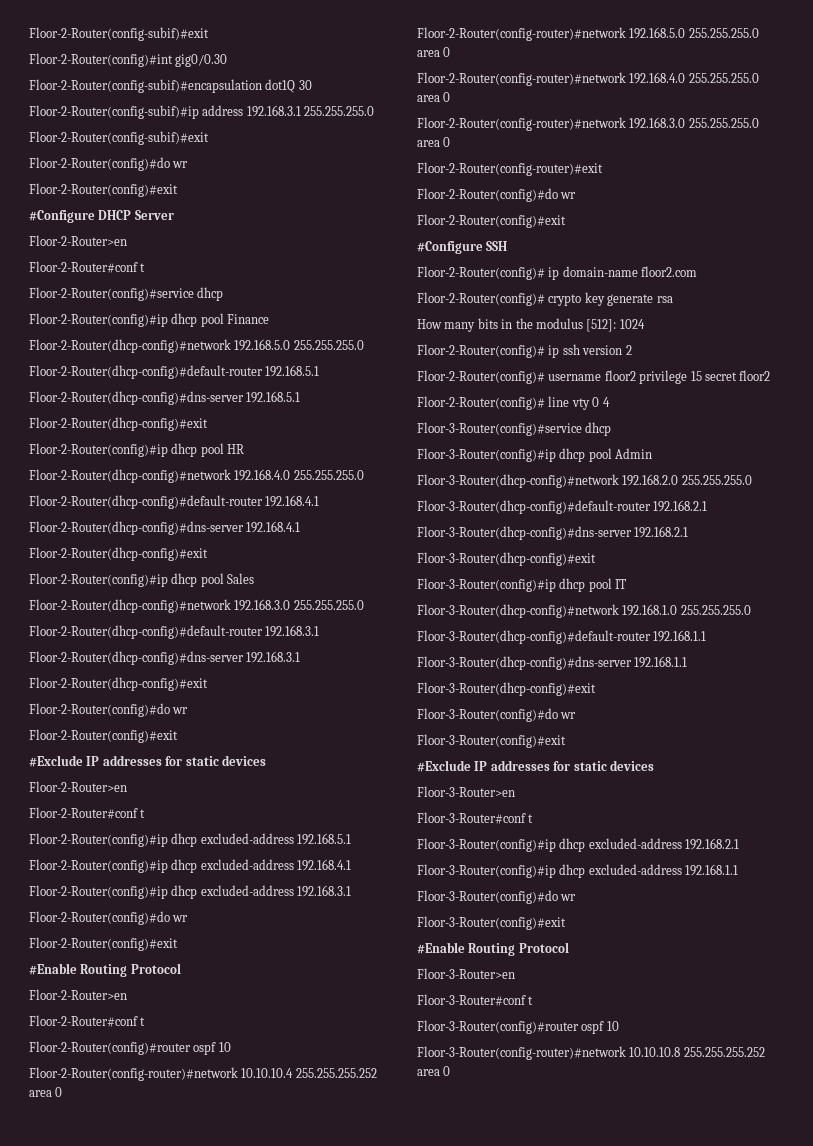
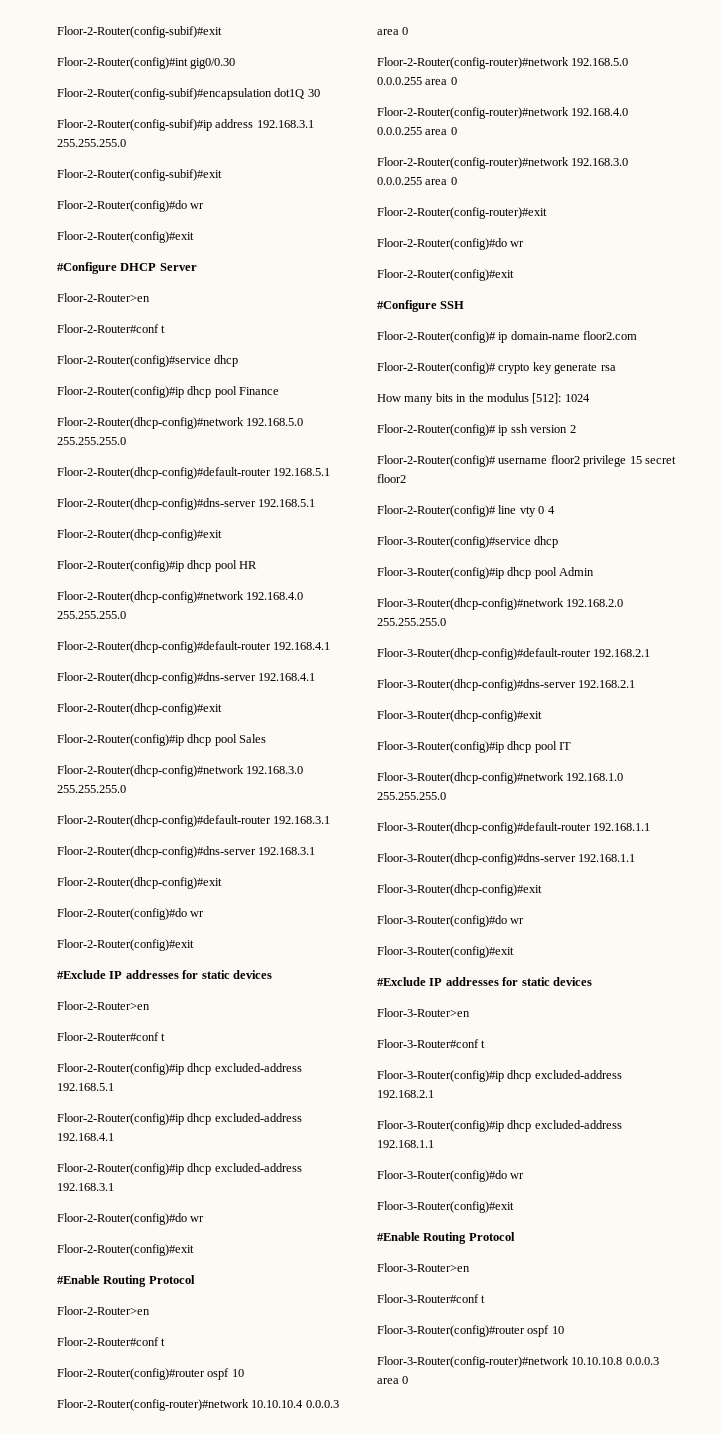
- Floor-2-Router(config-router)#network 10.10.10.4 255.255.255.252 area 0
+ Floor-2-Router(config-router)#network 10.10.10.4 0.0.0.3 area 0
- Floor-2-Router(config-router)#network 192.168.5.0 255.255.255.0 area 0
+ Floor-2-Router(config-router)#network 192.168.5.0 0.0.0.255 area 0
- Floor-2-Router(config-router)#network 192.168.4.0 255.255.255.0 area 0
+ Floor-2-Router(config-router)#network 192.168.4.0 0.0.0.255 area 0
- Floor-2-Router(config-router)#network 192.168.3.0 255.255.255.0 area 0
+ Floor-2-Router(config-router)#network 192.168.3.0 0.0.0.255 area 0
- Floor-3-Router(config-router)#network 10.10.10.8 255.255.255.252 area 0
+ Floor-3-Router(config-router)#network 10.10.10.8 0.0.0.3 area 0

